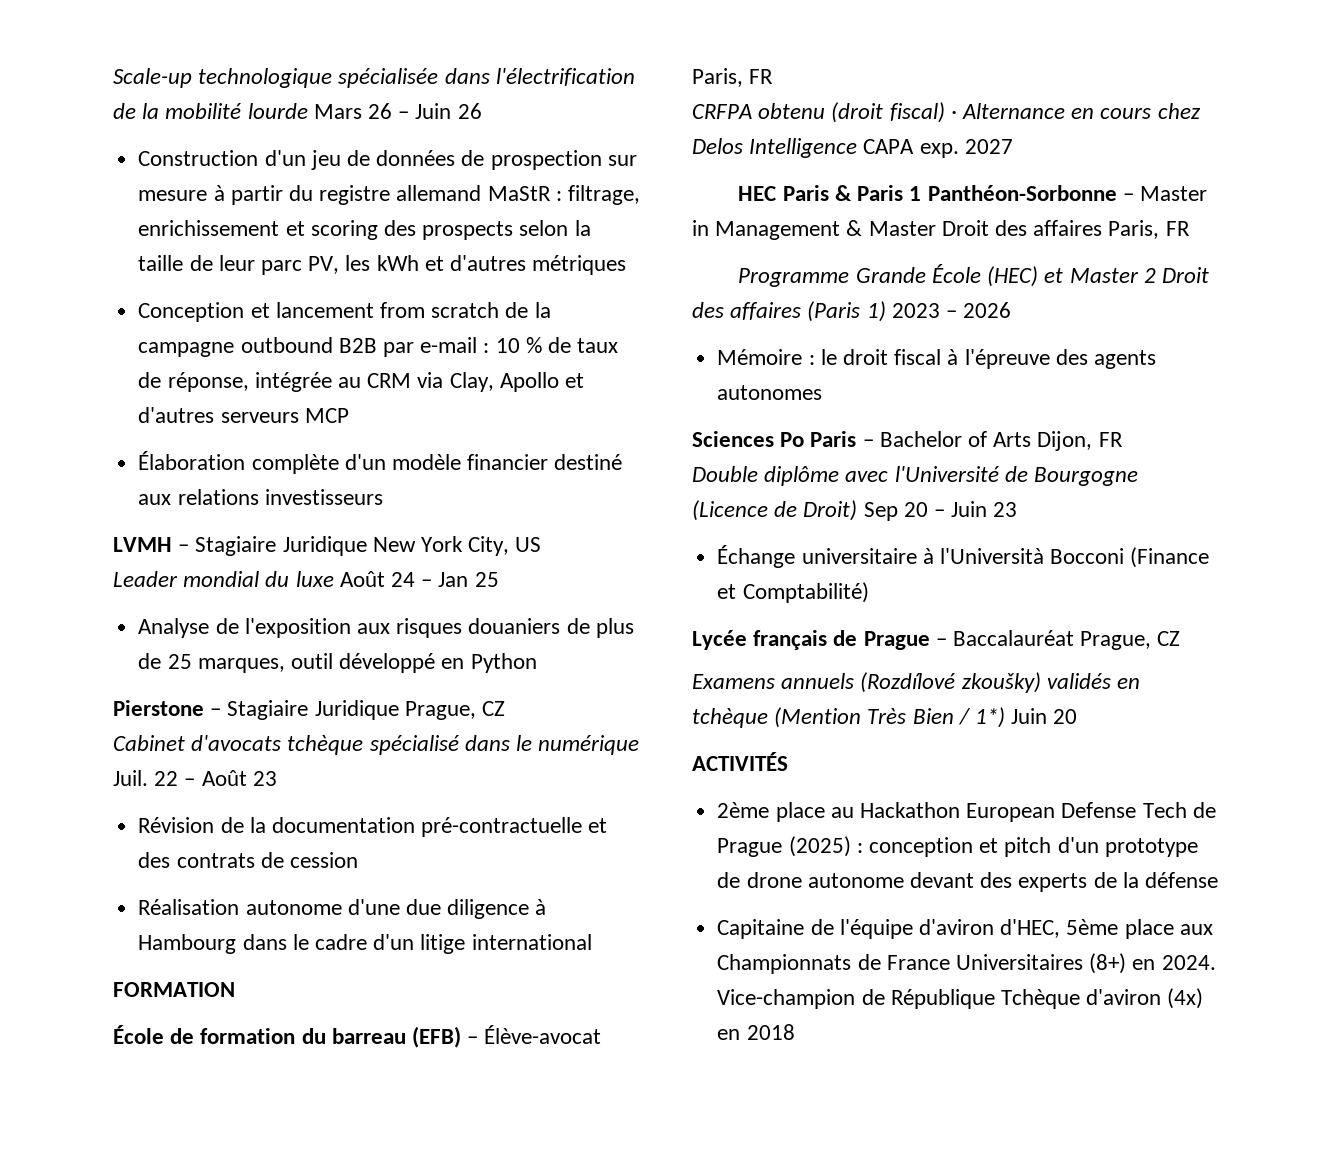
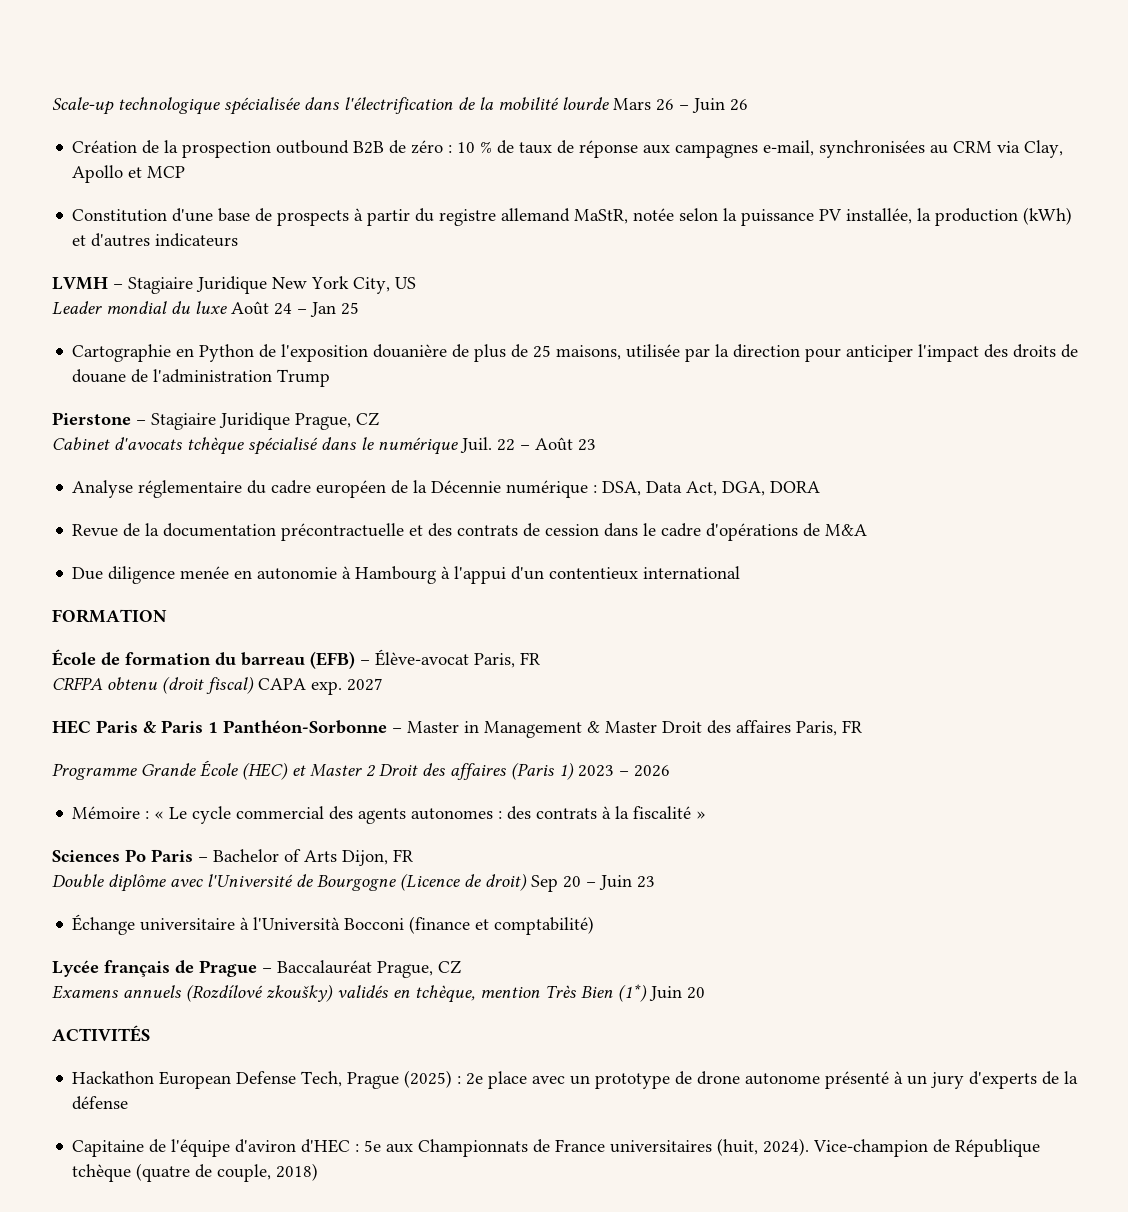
- Construction d'un jeu de données de prospection sur mesure à partir du registre allemand MaStR : filtrage, enrichissement et scoring des prospects selon la taille de leur parc PV, les kWh et d'autres métriques
- Conception et lancement from scratch de la campagne outbound B2B par e-mail : 10 % de taux de réponse, intégrée au CRM via Clay, Apollo et d'autres serveurs MCP
+ Création de la prospection outbound B2B de zéro : 10 % de taux de réponse aux campagnes e-mail, synchronisées au CRM via Clay, Apollo et MCP
- Élaboration complète d'un modèle financier destiné aux relations investisseurs
+ Constitution d'une base de prospects à partir du registre allemand MaStR, notée selon la puissance PV installée, la production (kWh) et d'autres indicateurs
- Analyse de l'exposition aux risques douaniers de plus de 25 marques, outil développé en Python
+ Cartographie en Python de l'exposition douanière de plus de 25 maisons, utilisée par la direction pour anticiper l'impact des droits de douane de l'administration Trump
- Révision de la documentation pré-contractuelle et des contrats de cession
- Réalisation autonome d'une due diligence à Hambourg dans le cadre d'un litige international
+ Analyse réglementaire du cadre européen de la Décennie numérique : DSA, Data Act, DGA, DORA
+ Revue de la documentation précontractuelle et des contrats de cession dans le cadre d'opérations de M&A
+ Due diligence menée en autonomie à Hambourg à l'appui d'un contentieux international
- CRFPA obtenu (droit fiscal) · Alternance en cours chez Delos Intelligence CAPA exp.
+ CRFPA obtenu (droit fiscal) CAPA exp.
- Mémoire : le droit fiscal à l'épreuve des agents autonomes
+ Mémoire : « Le cycle commercial des agents autonomes : des contrats à la fiscalité »
- Double diplôme avec l'Université de Bourgogne (Licence de Droit) Sep 20 – Juin 23
+ Double diplôme avec l'Université de Bourgogne (Licence de droit) Sep 20 – Juin 23
- Échange universitaire à l'Università Bocconi (Finance et Comptabilité)
+ Échange universitaire à l'Università Bocconi (finance et comptabilité)
- Examens annuels (Rozdílové zkoušky) validés en tchèque (Mention Très Bien / 1*) Juin 20
+ Examens annuels (Rozdílové zkoušky) validés en tchèque, mention Très Bien (1*) Juin 20
- 2ème place au Hackathon European Defense Tech de Prague (2025) : conception et pitch d'un prototype de drone autonome devant des experts de la défense
+ Hackathon European Defense Tech, Prague (2025) : 2e place avec un prototype de drone autonome présenté à un jury d'experts de la défense
- Capitaine de l'équipe d'aviron d'HEC, 5ème place aux Championnats de France Universitaires (8+) en 2024. Vice-champion de République Tchèque d'aviron (4x) en 2018
+ Capitaine de l'équipe d'aviron d'HEC : 5e aux Championnats de France universitaires (huit, 2024). Vice-champion de République tchèque (quatre de couple, 2018)

